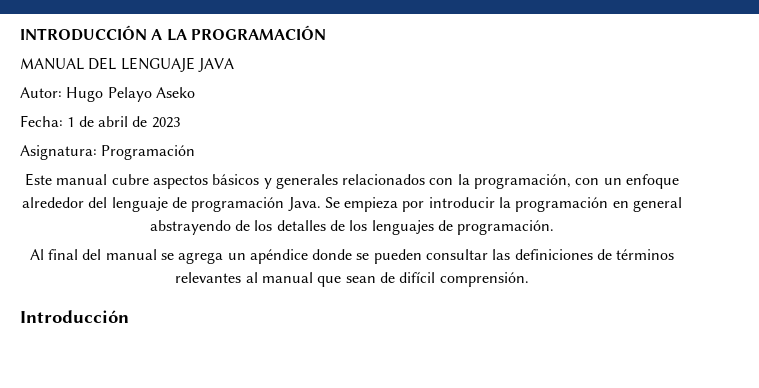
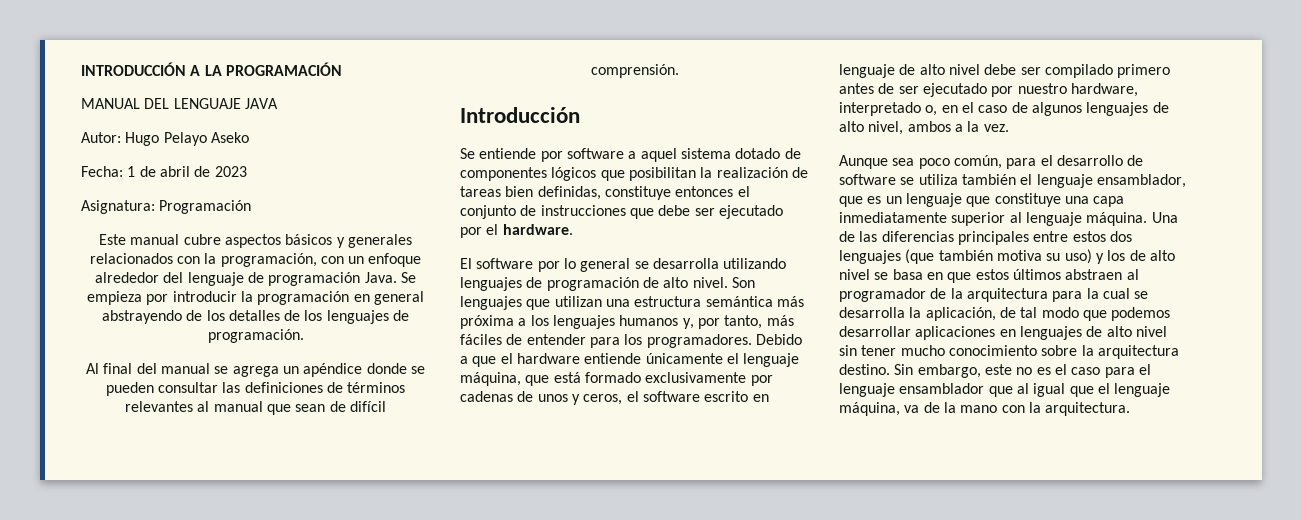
+ Se entiende por software a aquel sistema dotado de componentes lógicos que posibilitan la realización de tareas bien definidas, constituye entonces el conjunto de instrucciones que debe ser ejecutado por el hardware.
+ El software por lo general se desarrolla utilizando lenguajes de programación de alto nivel. Son lenguajes que utilizan una estructura semántica más próxima a los lenguajes humanos y, por tanto, más fáciles de entender para los programadores. Debido a que el hardware entiende únicamente el lenguaje máquina, que está formado exclusivamente por cadenas de unos y ceros, el software escrito en lenguaje de alto nivel debe ser compilado primero antes de ser ejecutado por nuestro hardware, interpretado o, en el caso de algunos lenguajes de alto nivel, ambos a la vez.
+ Aunque sea poco común, para el desarrollo de software se utiliza también el lenguaje ensamblador, que es un lenguaje que constituye una capa inmediatamente superior al lenguaje máquina. Una de las diferencias principales entre estos dos lenguajes (que también motiva su uso) y los de alto nivel se basa en que estos últimos abstraen al programador de la arquitectura para la cual se desarrolla la aplicación, de tal modo que podemos desarrollar aplicaciones en lenguajes de alto nivel sin tener mucho conocimiento sobre la arquitectura destino. Sin embargo, este no es el caso para el lenguaje ensamblador que al igual que el lenguaje máquina, va de la mano con la arquitectura.

